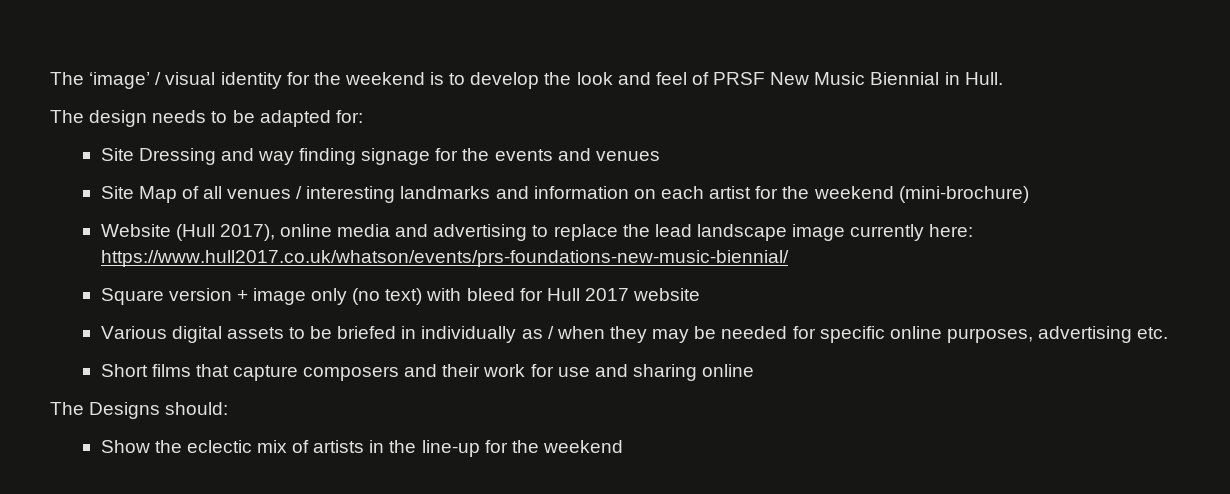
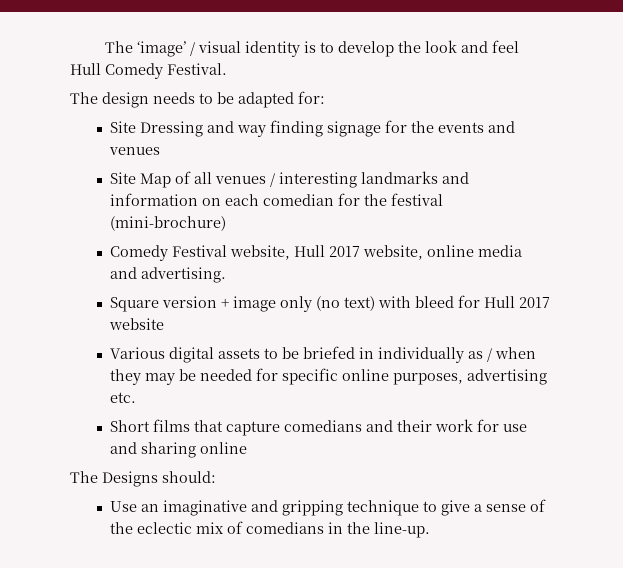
- The ‘image’ / visual identity for the weekend is to develop the look and feel of PRSF New Music Biennial in Hull.
+ The ‘image’ / visual identity is to develop the look and feel Hull Comedy Festival.
- Site Map of all venues / interesting landmarks and information on each artist for the weekend (mini-brochure)
+ Site Map of all venues / interesting landmarks and information on each comedian for the festival (mini-brochure)
- Website (Hull 2017), online media and advertising to replace the lead landscape image currently here: https://www.hull2017.co.uk/whatson/events/prs-foundations-new-music-biennial/
+ Comedy Festival website, Hull 2017 website, online media and advertising.
- Short films that capture composers and their work for use and sharing online
+ Short films that capture comedians and their work for use and sharing online
- Show the eclectic mix of artists in the line-up for the weekend
+ Use an imaginative and gripping technique to give a sense of the eclectic mix of comedians in the line-up.

